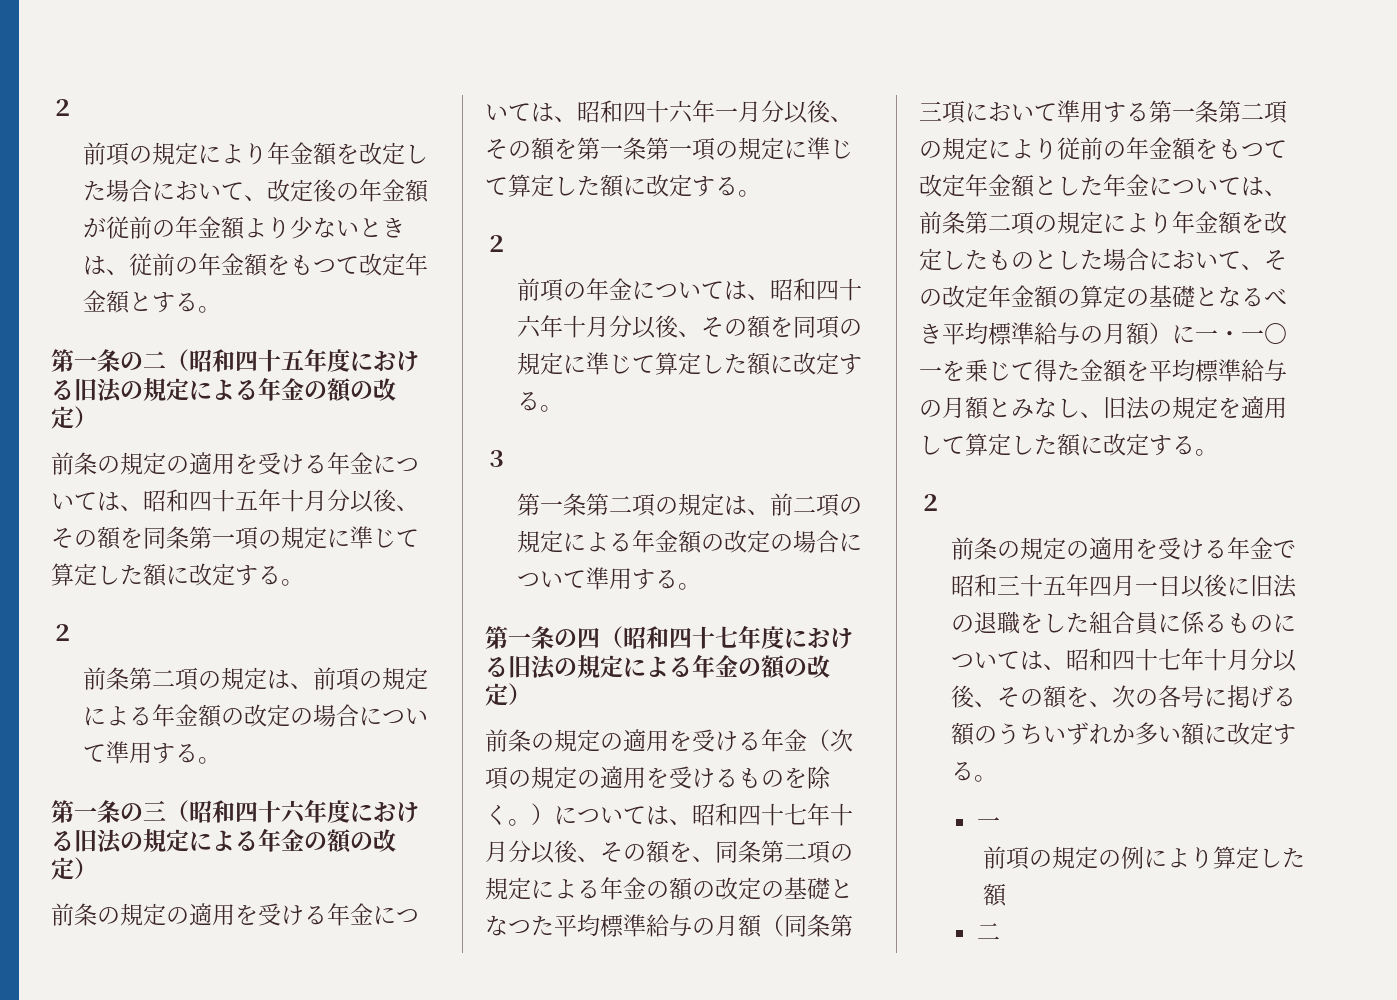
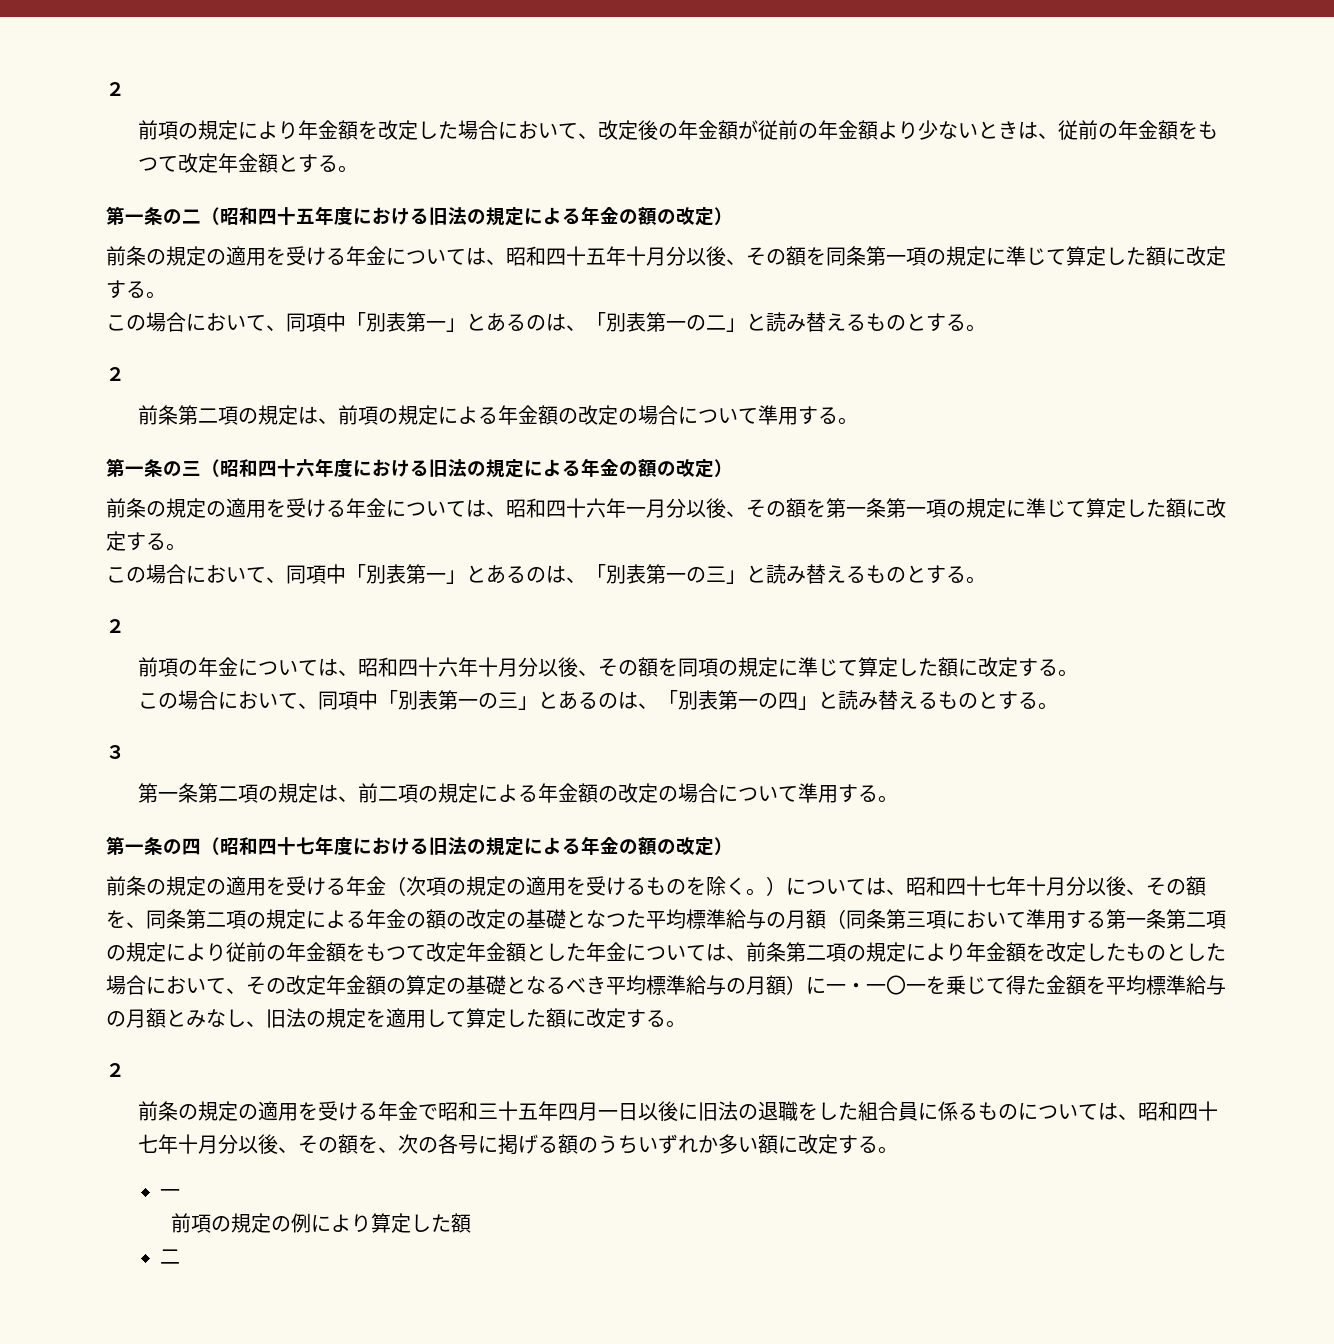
+ この場合において、同項中「別表第一」とあるのは、「別表第一の二」と読み替えるものとする。
+ この場合において、同項中「別表第一」とあるのは、「別表第一の三」と読み替えるものとする。
+ この場合において、同項中「別表第一の三」とあるのは、「別表第一の四」と読み替えるものとする。

